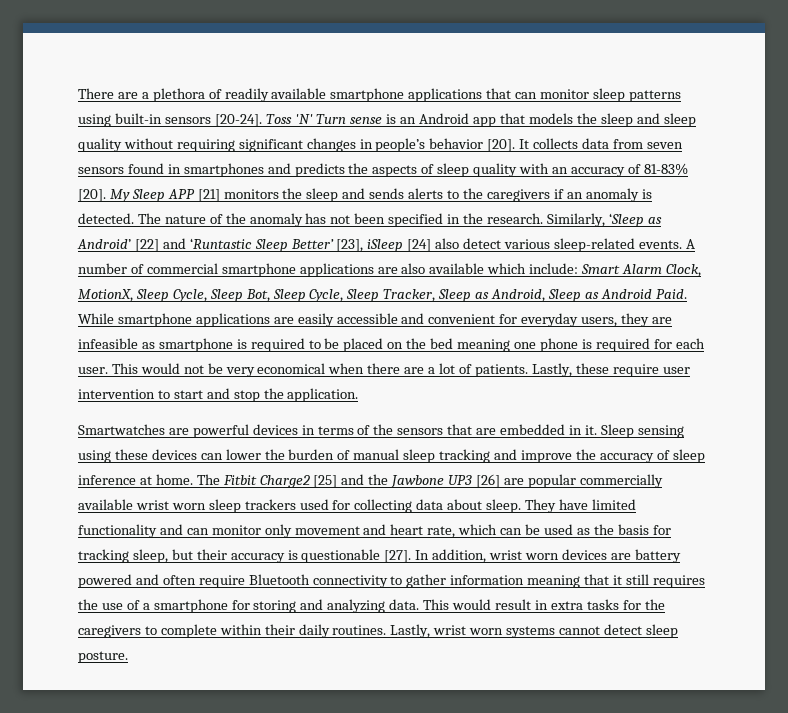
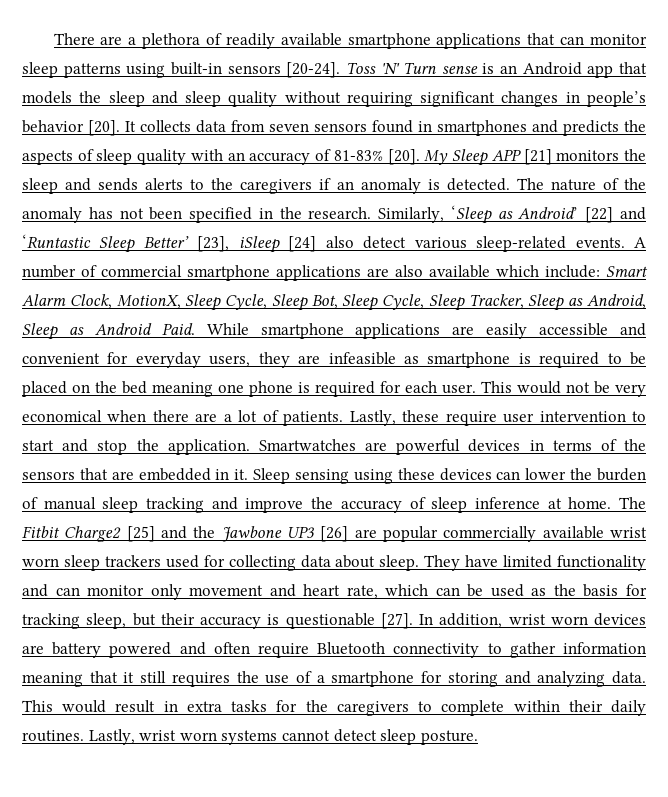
- Lastly, these require user intervention to start and stop the application.
- Smartwatches are powerful devices in terms of the sensors that are embedded in it.
+ Lastly, these require user intervention to start and stop the application. Smartwatches are powerful devices in terms of the sensors that are embedded in it.

